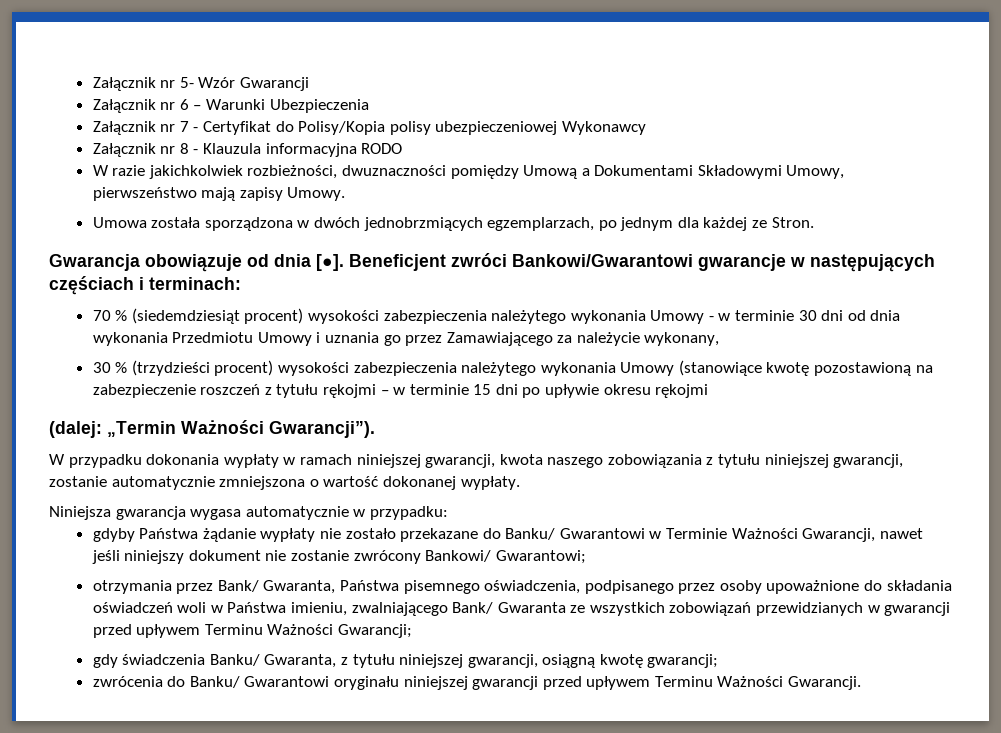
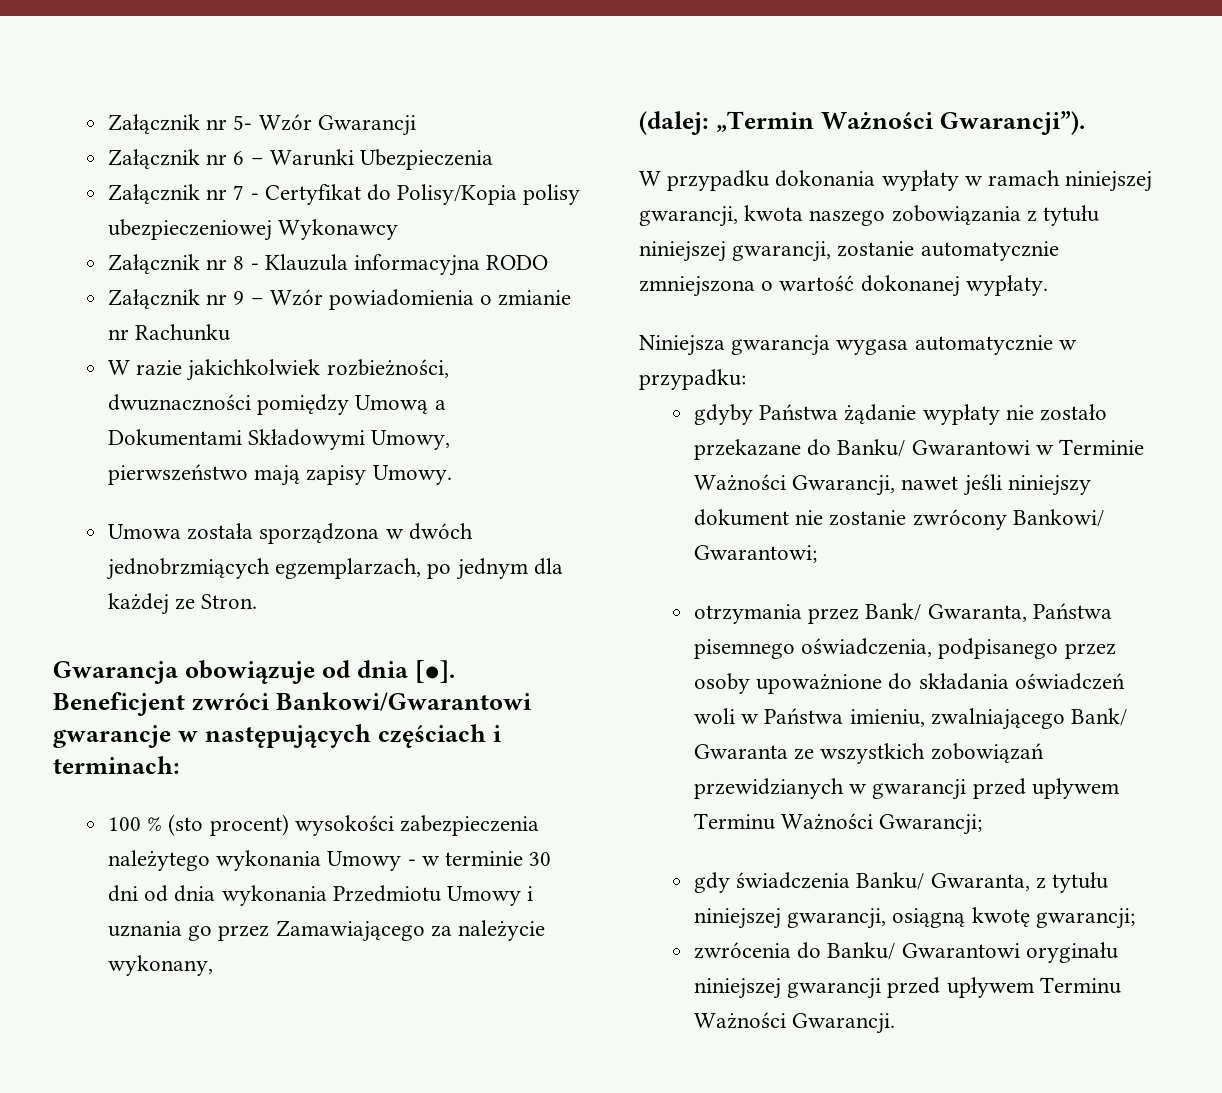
+ Załącznik nr 9 – Wzór powiadomienia o zmianie nr Rachunku
- 70 % (siedemdziesiąt procent) wysokości zabezpieczenia należytego wykonania Umowy - w terminie 30 dni od dnia wykonania Przedmiotu Umowy i uznania go przez Zamawiającego za należycie wykonany,
+ 100 % (sto procent) wysokości zabezpieczenia należytego wykonania Umowy - w terminie 30 dni od dnia wykonania Przedmiotu Umowy i uznania go przez Zamawiającego za należycie wykonany,
- 30 % (trzydzieści procent) wysokości zabezpieczenia należytego wykonania Umowy (stanowiące kwotę pozostawioną na zabezpieczenie roszczeń z tytułu rękojmi – w terminie 15 dni po upływie okresu rękojmi

